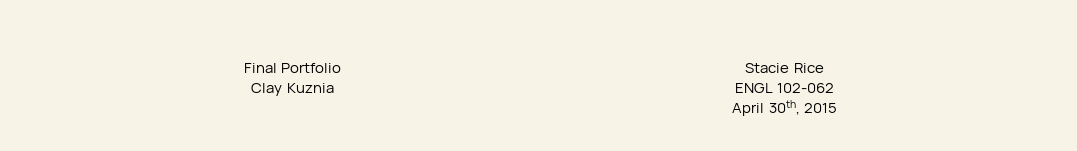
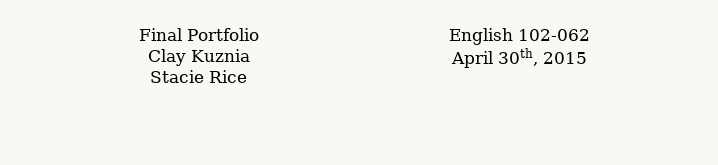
- ENGL 102-062
+ English 102-062

